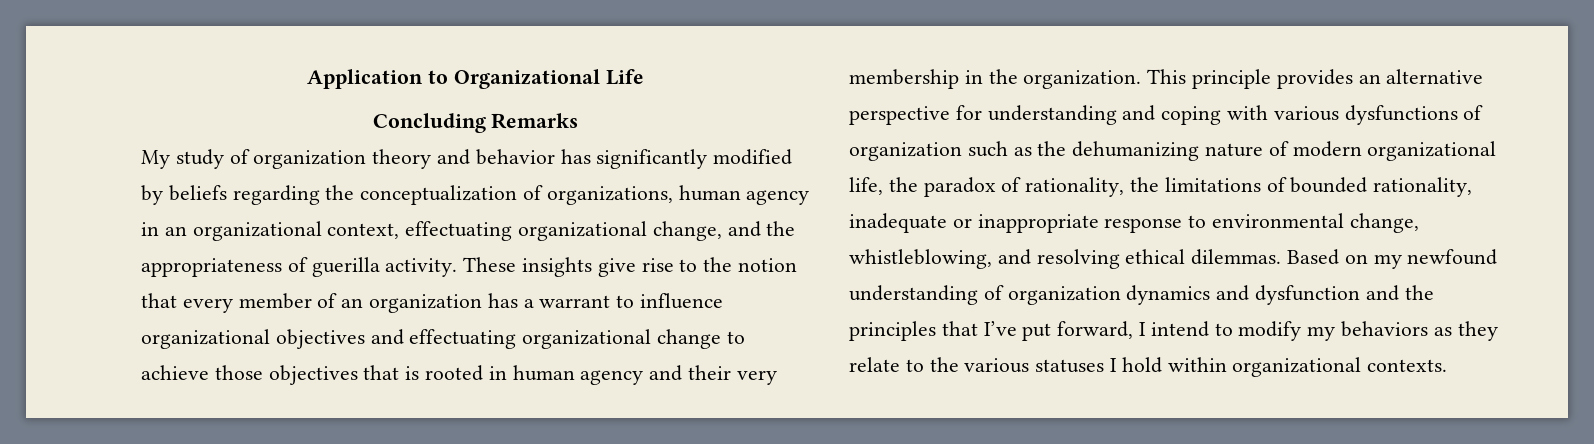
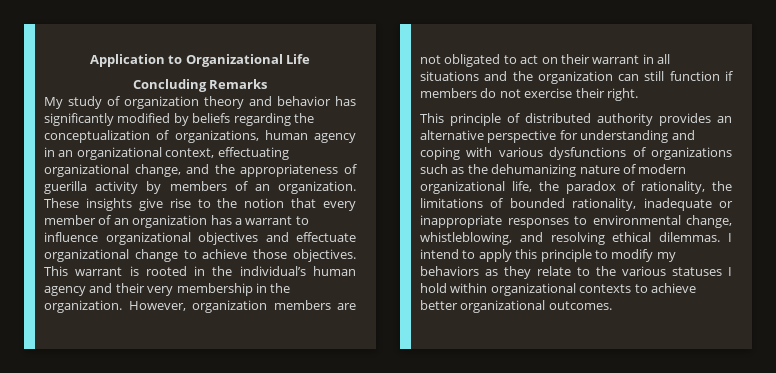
- My study of organization theory and behavior has significantly modified by beliefs regarding the conceptualization of organizations, human agency in an organizational context, effectuating organizational change, and the appropriateness of guerilla activity.
+ My study of organization theory and behavior has significantly modified by beliefs regarding the conceptualization of organizations, human agency in an organizational context, effectuating organizational change, and the appropriateness of guerilla activity by members of an organization.
- These insights give rise to the notion that every member of an organization has a warrant to influence organizational objectives and effectuating organizational change to achieve those objectives that is rooted in human agency and their very membership in the organization.
+ These insights give rise to the notion that every member of an organization has a warrant to influence organizational objectives and effectuate organizational change to achieve those objectives. This warrant is rooted in the individual’s human agency and their very membership in the organization.
- This principle provides an alternative perspective for understanding and coping with various dysfunctions of organization such as the dehumanizing nature of modern organizational life, the paradox of rationality, the limitations of bounded rationality, inadequate or inappropriate response to environmental change, whistleblowing, and resolving ethical dilemmas.
+ However, organization members are not obligated to act on their warrant in all situations and the organization can still function if members do not exercise their right.
+ This principle of distributed authority provides an alternative perspective for understanding and coping with various dysfunctions of organizations such as the dehumanizing nature of modern organizational life, the paradox of rationality, the limitations of bounded rationality, inadequate or inappropriate responses to environmental change, whistleblowing, and resolving ethical dilemmas.
- Based on my newfound understanding of organization dynamics and dysfunction and the principles that I’ve put forward, I intend to modify my behaviors as they relate to the various statuses I hold within organizational contexts.
+ I intend to apply this principle to modify my behaviors as they relate to the various statuses I hold within organizational contexts to achieve better organizational outcomes.

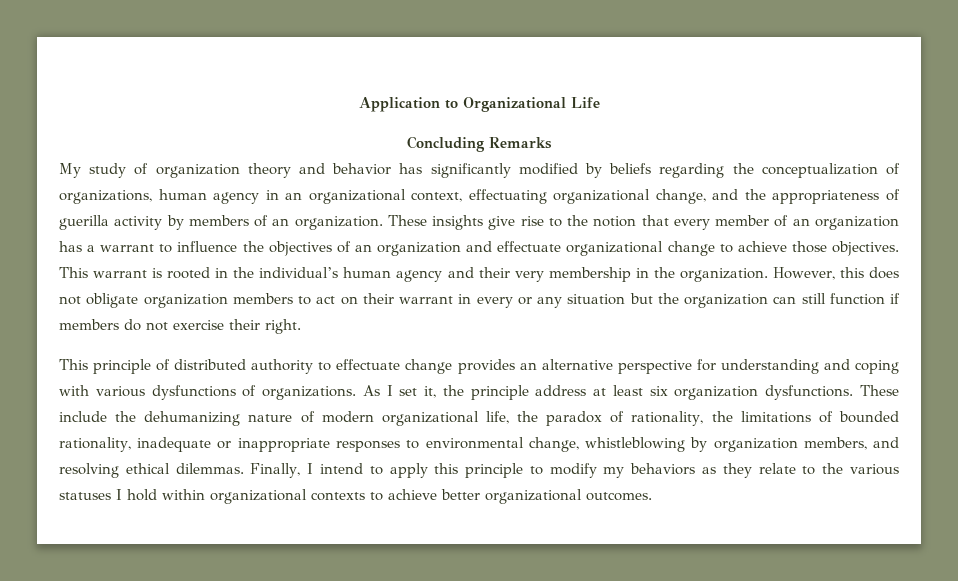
- These insights give rise to the notion that every member of an organization has a warrant to influence organizational objectives and effectuate organizational change to achieve those objectives.
+ These insights give rise to the notion that every member of an organization has a warrant to influence the objectives of an organization and effectuate organizational change to achieve those objectives.
- However, organization members are not obligated to act on their warrant in all situations and the organization can still function if members do not exercise their right.
+ However, this does not obligate organization members to act on their warrant in every or any situation but the organization can still function if members do not exercise their right.
- This principle of distributed authority provides an alternative perspective for understanding and coping with various dysfunctions of organizations such as the dehumanizing nature of modern organizational life, the paradox of rationality, the limitations of bounded rationality, inadequate or inappropriate responses to environmental change, whistleblowing, and resolving ethical dilemmas.
+ This principle of distributed authority to effectuate change provides an alternative perspective for understanding and coping with various dysfunctions of organizations. As I set it, the principle address at least six organization dysfunctions. These include the dehumanizing nature of modern organizational life, the paradox of rationality, the limitations of bounded rationality, inadequate or inappropriate responses to environmental change, whistleblowing by organization members, and resolving ethical dilemmas.
- I intend to apply this principle to modify my behaviors as they relate to the various statuses I hold within organizational contexts to achieve better organizational outcomes.
+ Finally, I intend to apply this principle to modify my behaviors as they relate to the various statuses I hold within organizational contexts to achieve better organizational outcomes.

